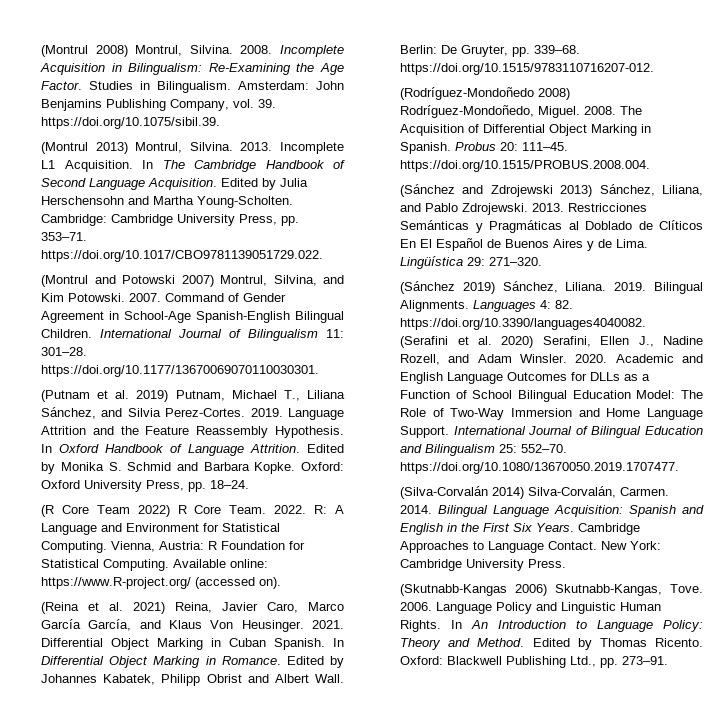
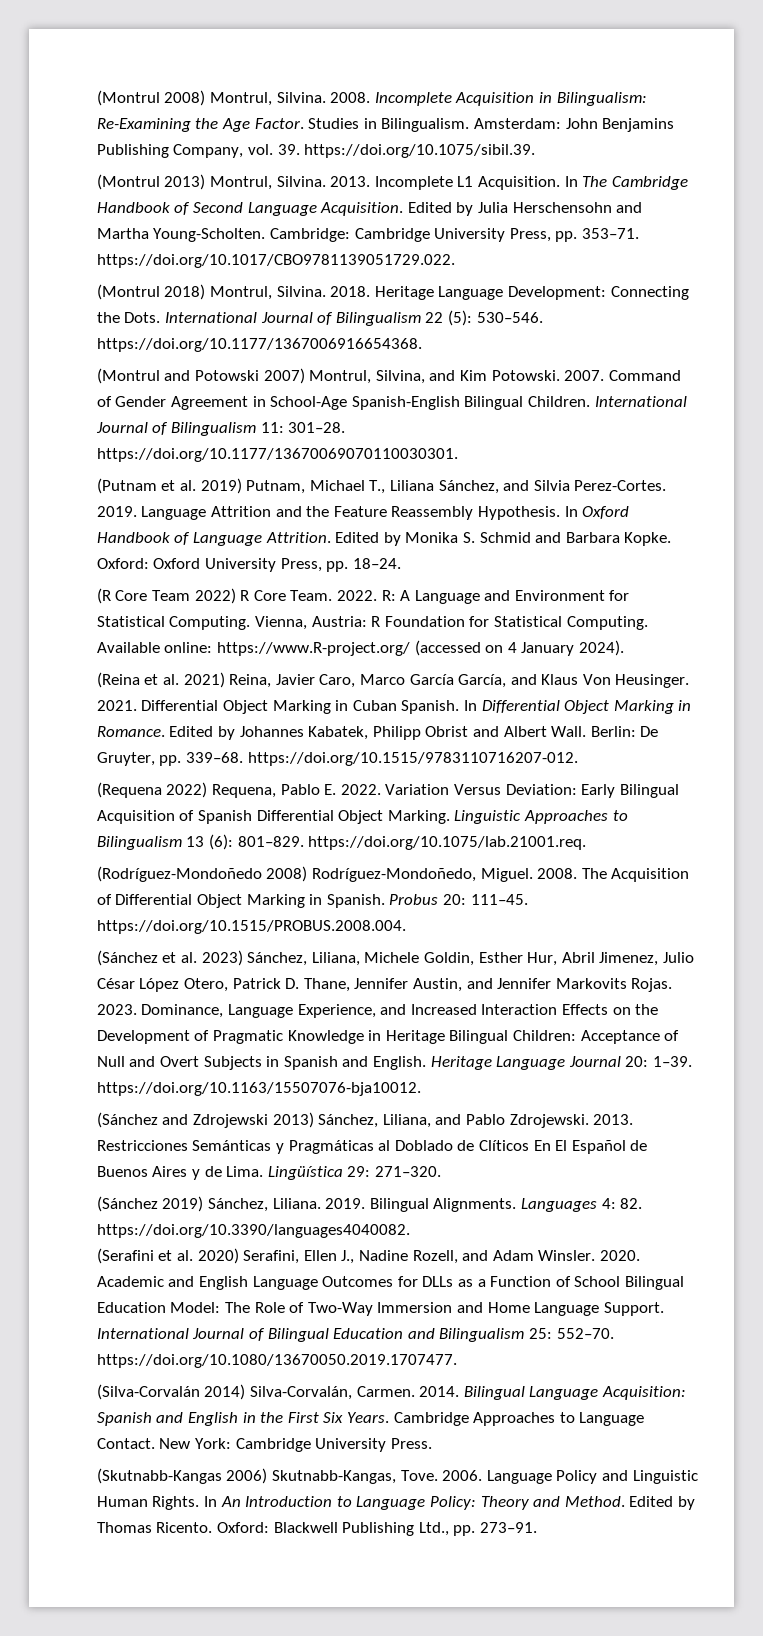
+ (Montrul 2018) Montrul, Silvina. 2018. Heritage Language Development: Connecting the Dots. International Journal of Bilingualism 22 (5): 530–546. https://doi.org/10.1177/1367006916654368.
- Available online: https://www.R-project.org/ (accessed on).
+ Available online: https://www.R-project.org/ (accessed on 4 January 2024).
+ (Requena 2022) Requena, Pablo E. 2022. Variation Versus Deviation: Early Bilingual Acquisition of Spanish Differential Object Marking. Linguistic Approaches to Bilingualism 13 (6): 801–829. https://doi.org/10.1075/lab.21001.req.
+ (Sánchez et al. 2023) Sánchez, Liliana, Michele Goldin, Esther Hur, Abril Jimenez, Julio César López Otero, Patrick D. Thane, Jennifer Austin, and Jennifer Markovits Rojas. 2023. Dominance, Language Experience, and Increased Interaction Effects on the Development of Pragmatic Knowledge in Heritage Bilingual Children: Acceptance of Null and Overt Subjects in Spanish and English. Heritage Language Journal 20: 1–39. https://doi.org/10.1163/15507076-bja10012.

